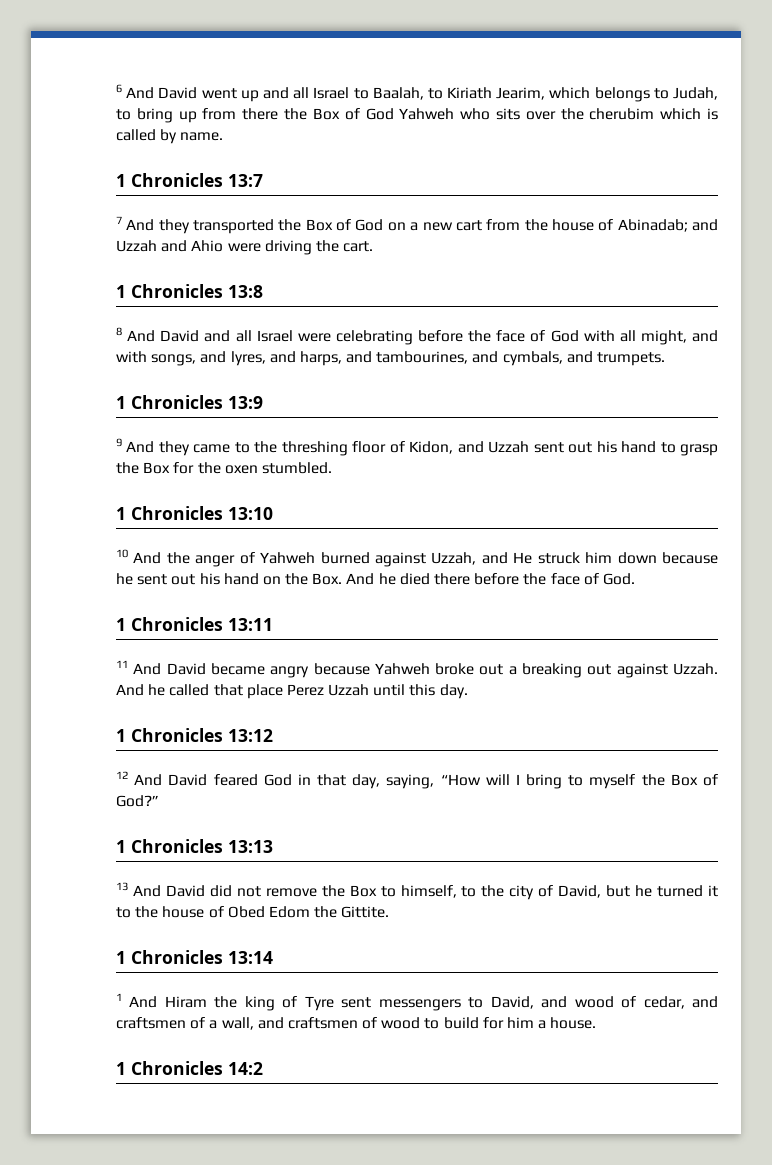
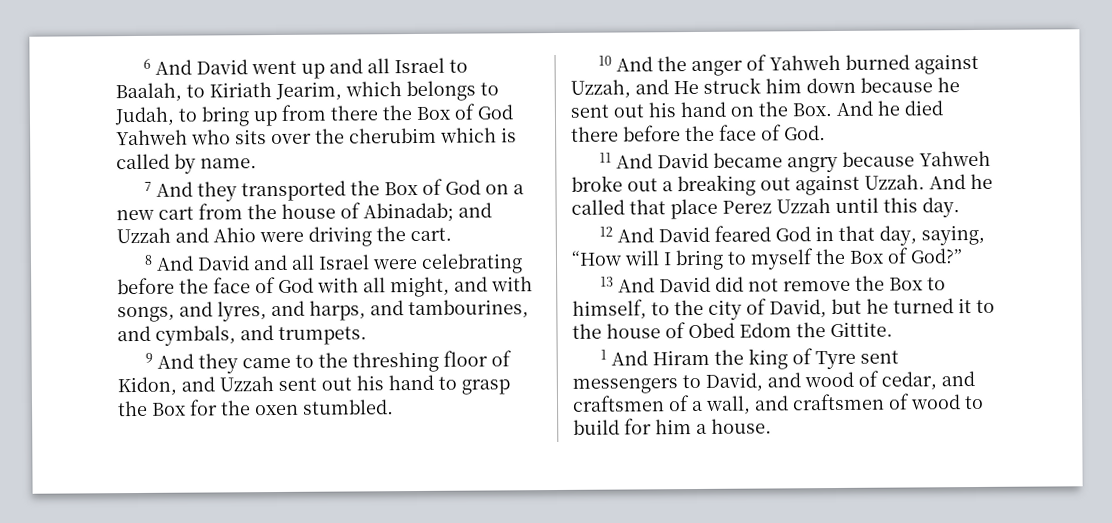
- 1 Chronicles 13:7
- 1 Chronicles 13:8
- 1 Chronicles 13:9
- 1 Chronicles 13:10
- 1 Chronicles 13:11
- 1 Chronicles 13:12
- 1 Chronicles 13:13
- 1 Chronicles 13:14
- 1 Chronicles 14:2

